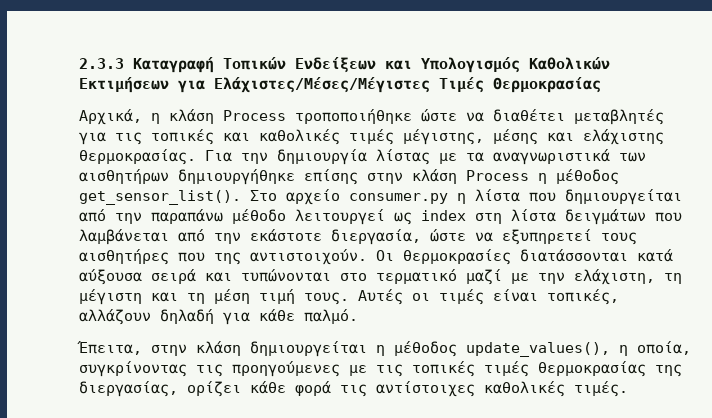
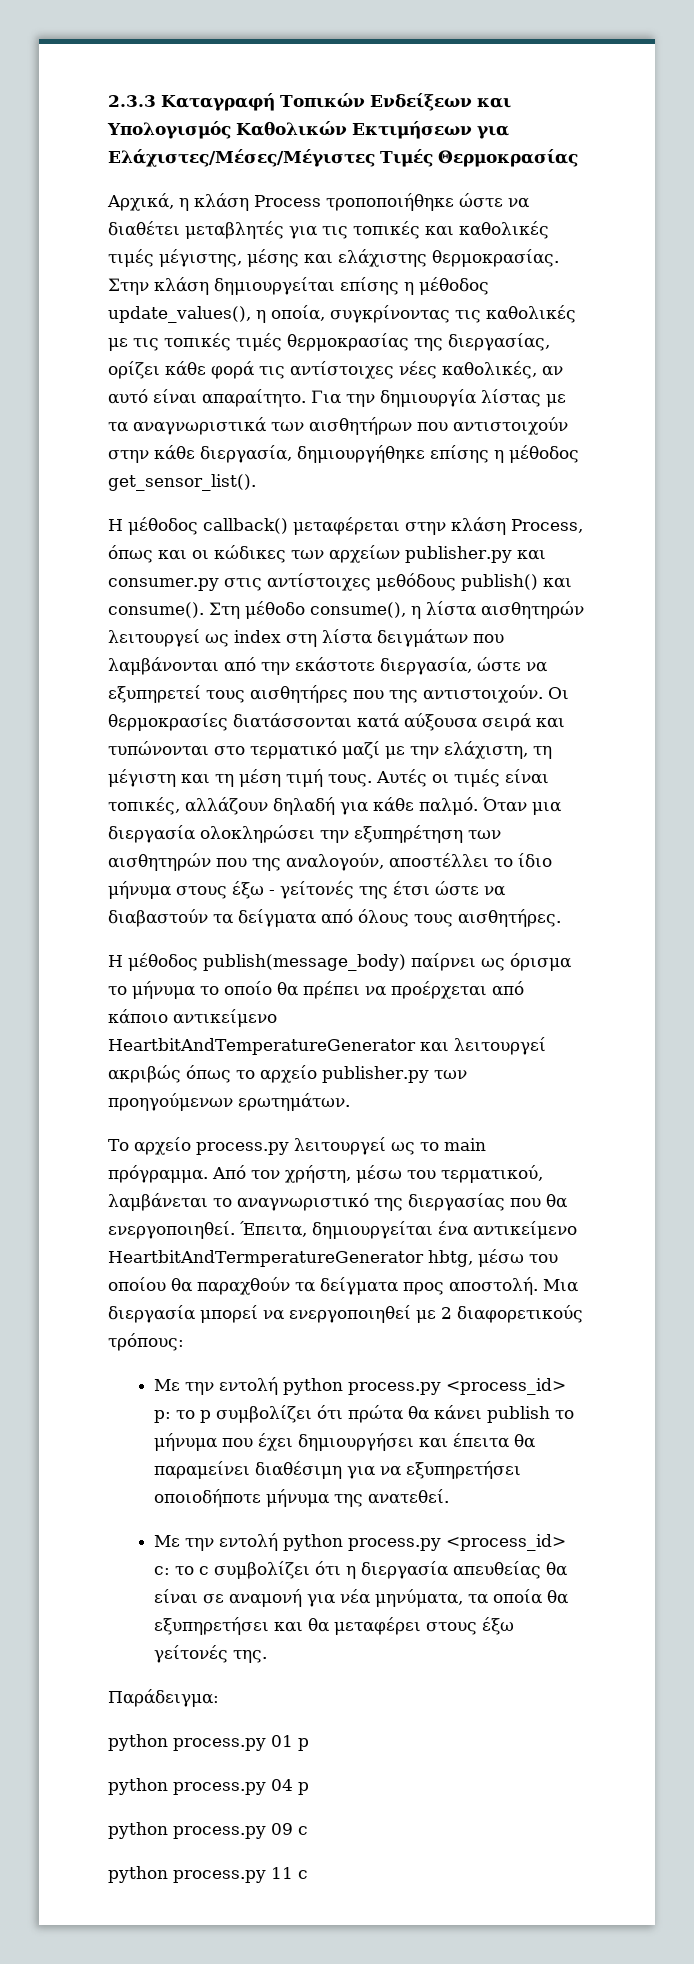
+ Στην κλάση δημιουργείται επίσης η μέθοδος update_values(), η οποία, συγκρίνοντας τις καθολικές με τις τοπικές τιμές θερμοκρασίας της διεργασίας, ορίζει κάθε φορά τις αντίστοιχες νέες καθολικές, αν αυτό είναι απαραίτητο.
- Για την δημιουργία λίστας με τα αναγνωριστικά των αισθητήρων δημιουργήθηκε επίσης στην κλάση Process η μέθοδος get_sensor_list(). Στο αρχείο consumer.py η λίστα που δημιουργείται από την παραπάνω μέθοδο λειτουργεί ως index στη λίστα δειγμάτων που λαμβάνεται από την εκάστοτε διεργασία, ώστε να εξυπηρετεί τους αισθητήρες που της αντιστοιχούν.
+ Για την δημιουργία λίστας με τα αναγνωριστικά των αισθητήρων που αντιστοιχούν στην κάθε διεργασία, δημιουργήθηκε επίσης η μέθοδος get_sensor_list().
+ Η μέθοδος callback() μεταφέρεται στην κλάση Process, όπως και οι κώδικες των αρχείων publisher.py και consumer.py στις αντίστοιχες μεθόδους publish() και consume(). Στη μέθοδο consume(), η λίστα αισθητηρών λειτουργεί ως index στη λίστα δειγμάτων που λαμβάνονται από την εκάστοτε διεργασία, ώστε να εξυπηρετεί τους αισθητήρες που της αντιστοιχούν.
- Αυτές οι τιμές είναι τοπικές, αλλάζουν δηλαδή για κάθε παλμό.
- Έπειτα, στην κλάση δημιουργείται η μέθοδος update_values(), η οποία, συγκρίνοντας τις προηγούμενες με τις τοπικές τιμές θερμοκρασίας της διεργασίας, ορίζει κάθε φορά τις αντίστοιχες καθολικές τιμές.
+ Αυτές οι τιμές είναι τοπικές, αλλάζουν δηλαδή για κάθε παλμό. Όταν μια διεργασία ολοκληρώσει την εξυπηρέτηση των αισθητηρών που της αναλογούν, αποστέλλει το ίδιο μήνυμα στους έξω - γείτονές της έτσι ώστε να διαβαστούν τα δείγματα από όλους τους αισθητήρες.
+ Η μέθοδος publish(message_body) παίρνει ως όρισμα το μήνυμα το οποίο θα πρέπει να προέρχεται από κάποιο αντικείμενο HeartbitAndTemperatureGenerator και λειτουργεί ακριβώς όπως το αρχείο publisher.py των προηγούμενων ερωτημάτων.
+ Το αρχείο process.py λειτουργεί ως το main πρόγραμμα. Από τον χρήστη, μέσω του τερματικού, λαμβάνεται το αναγνωριστικό της διεργασίας που θα ενεργοποιηθεί. Έπειτα, δημιουργείται ένα αντικείμενο HeartbitAndTermperatureGenerator hbtg, μέσω του οποίου θα παραχθούν τα δείγματα προς αποστολή. Μια διεργασία μπορεί να ενεργοποιηθεί με 2 διαφορετικούς τρόπους:
+ Με την εντολή python process.py <process_id> p: το p συμβολίζει ότι πρώτα θα κάνει publish το μήνυμα που έχει δημιουργήσει και έπειτα θα παραμείνει διαθέσιμη για να εξυπηρετήσει οποιοδήποτε μήνυμα της ανατεθεί.
+ Με την εντολή python process.py <process_id> c: το c συμβολίζει ότι η διεργασία απευθείας θα είναι σε αναμονή για νέα μηνύματα, τα οποία θα εξυπηρετήσει και θα μεταφέρει στους έξω γείτονές της.
+ Παράδειγμα:
+ python process.py 01 p
+ python process.py 04 p
+ python process.py 09 c
+ python process.py 11 c

